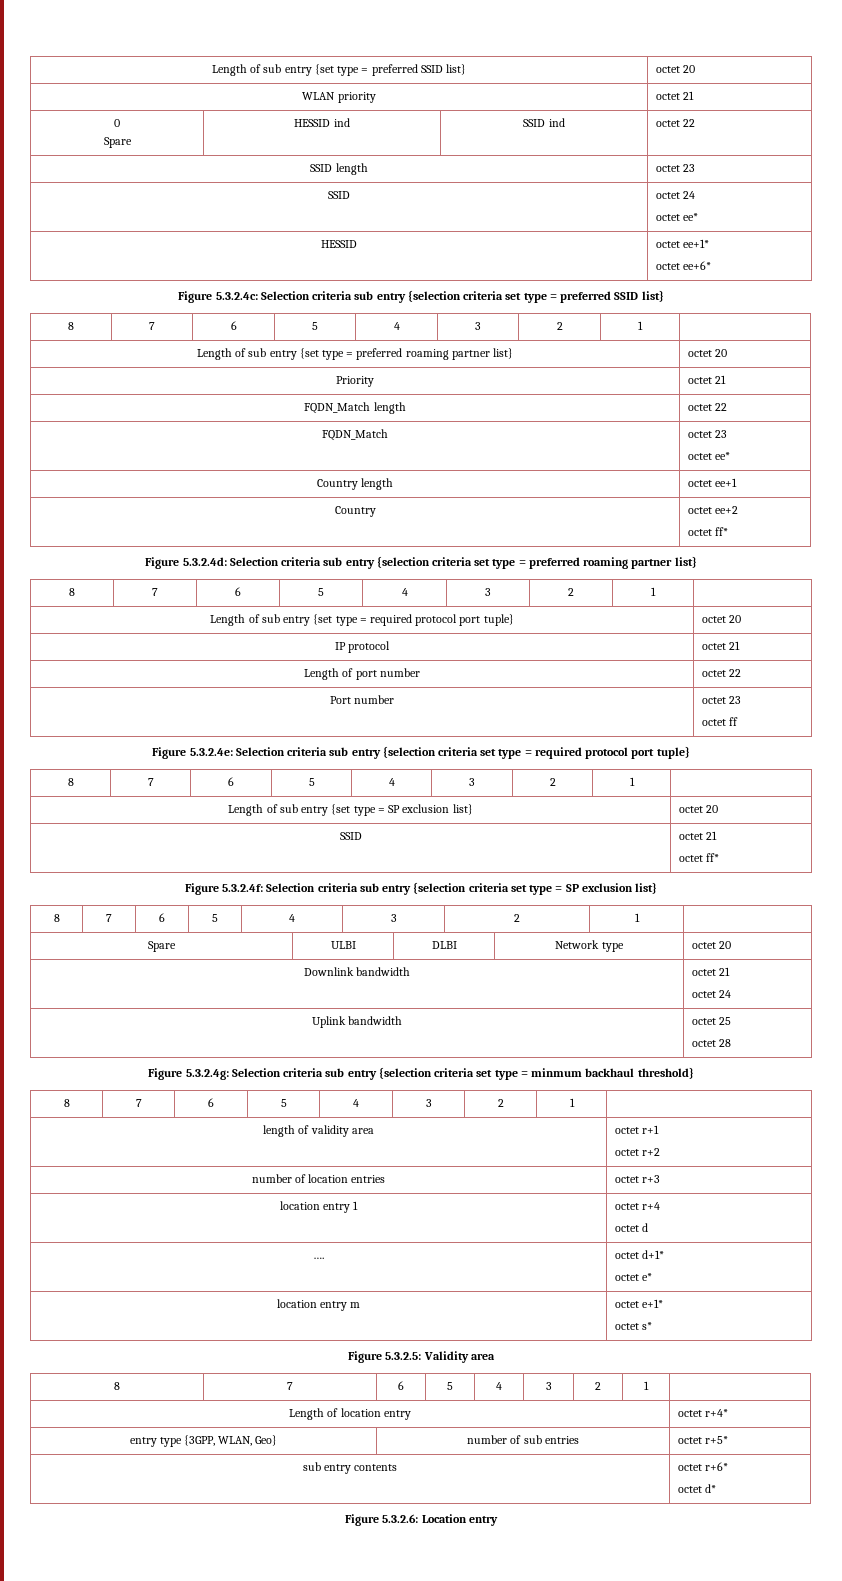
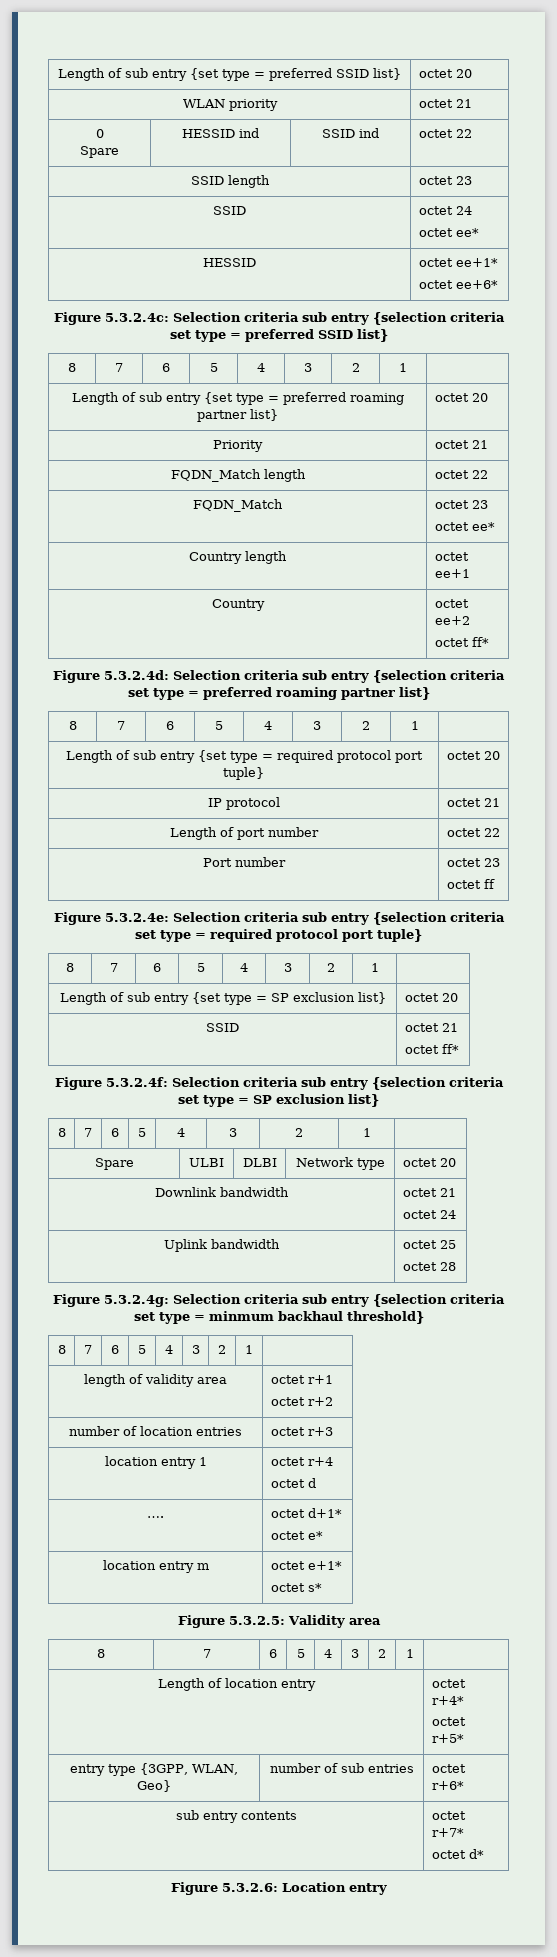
  Length of location entry | octet r+4*
+ octet r+5*
- entry type {3GPP, WLAN, Geo} | number of sub entries | octet r+5*
+ entry type {3GPP, WLAN, Geo} | number of sub entries | octet r+6*
- sub entry contents | octet r+6*
+ sub entry contents | octet r+7*

